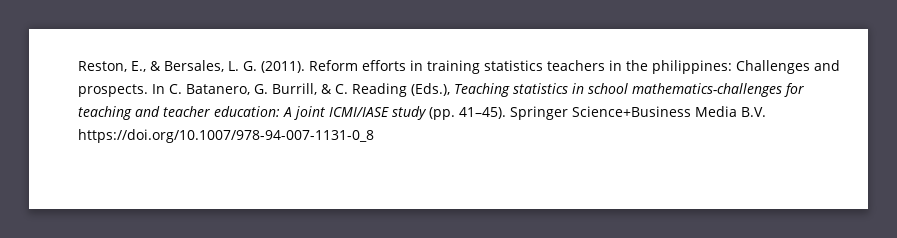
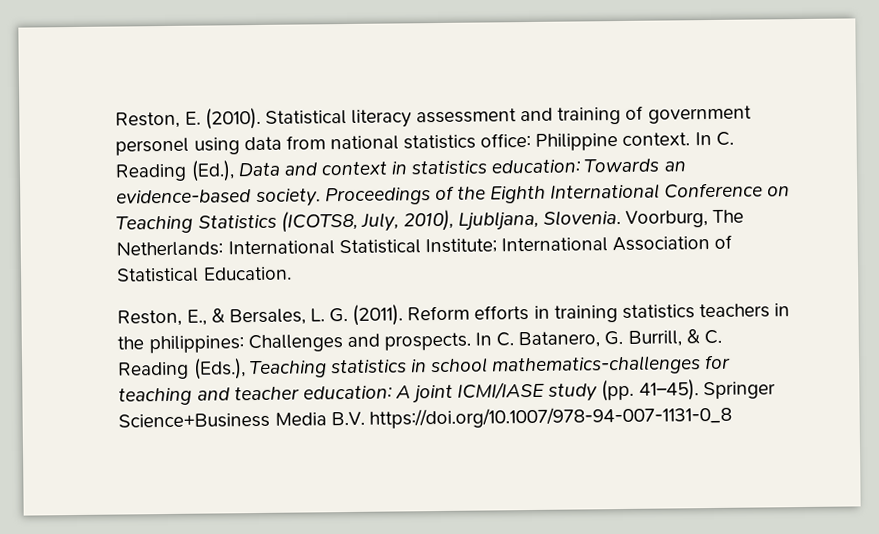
+ Reston, E. (2010). Statistical literacy assessment and training of government personel using data from national statistics office: Philippine context. In C. Reading (Ed.), Data and context in statistics education: Towards an evidence-based society. Proceedings of the Eighth International Conference on Teaching Statistics (ICOTS8, July, 2010), Ljubljana, Slovenia. Voorburg, The Netherlands: International Statistical Institute; International Association of Statistical Education.

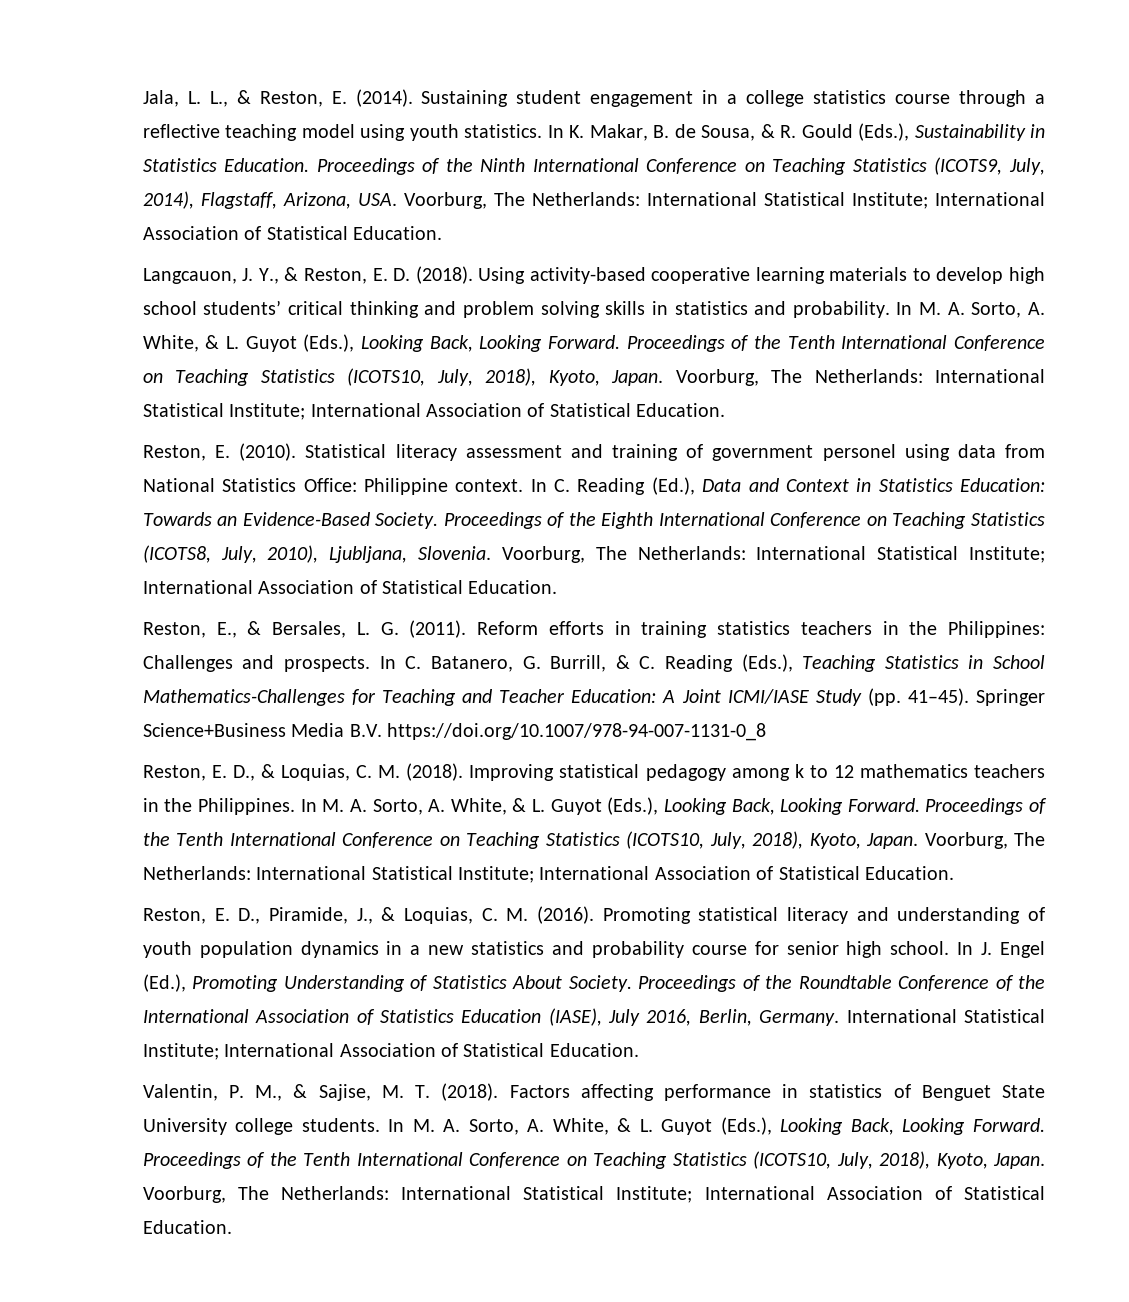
+ Jala, L. L., & Reston, E. (2014). Sustaining student engagement in a college statistics course through a reflective teaching model using youth statistics. In K. Makar, B. de Sousa, & R. Gould (Eds.), Sustainability in Statistics Education. Proceedings of the Ninth International Conference on Teaching Statistics (ICOTS9, July, 2014), Flagstaff, Arizona, USA. Voorburg, The Netherlands: International Statistical Institute; International Association of Statistical Education.
+ Langcauon, J. Y., & Reston, E. D. (2018). Using activity-based cooperative learning materials to develop high school students’ critical thinking and problem solving skills in statistics and probability. In M. A. Sorto, A. White, & L. Guyot (Eds.), Looking Back, Looking Forward. Proceedings of the Tenth International Conference on Teaching Statistics (ICOTS10, July, 2018), Kyoto, Japan. Voorburg, The Netherlands: International Statistical Institute; International Association of Statistical Education.
- Statistical literacy assessment and training of government personel using data from national statistics office: Philippine context.
+ Statistical literacy assessment and training of government personel using data from National Statistics Office: Philippine context.
- In C. Reading (Ed.), Data and context in statistics education: Towards an evidence-based society.
+ In C. Reading (Ed.), Data and Context in Statistics Education: Towards an Evidence-Based Society.
- Reform efforts in training statistics teachers in the philippines: Challenges and prospects.
+ Reform efforts in training statistics teachers in the Philippines: Challenges and prospects.
- In C. Batanero, G. Burrill, & C. Reading (Eds.), Teaching statistics in school mathematics-challenges for teaching and teacher education: A joint ICMI/IASE study (pp. 41–45).
+ In C. Batanero, G. Burrill, & C. Reading (Eds.), Teaching Statistics in School Mathematics-Challenges for Teaching and Teacher Education: A Joint ICMI/IASE Study (pp. 41–45).
+ Reston, E. D., & Loquias, C. M. (2018). Improving statistical pedagogy among k to 12 mathematics teachers in the Philippines. In M. A. Sorto, A. White, & L. Guyot (Eds.), Looking Back, Looking Forward. Proceedings of the Tenth International Conference on Teaching Statistics (ICOTS10, July, 2018), Kyoto, Japan. Voorburg, The Netherlands: International Statistical Institute; International Association of Statistical Education.
+ Reston, E. D., Piramide, J., & Loquias, C. M. (2016). Promoting statistical literacy and understanding of youth population dynamics in a new statistics and probability course for senior high school. In J. Engel (Ed.), Promoting Understanding of Statistics About Society. Proceedings of the Roundtable Conference of the International Association of Statistics Education (IASE), July 2016, Berlin, Germany. International Statistical Institute; International Association of Statistical Education.
+ Valentin, P. M., & Sajise, M. T. (2018). Factors affecting performance in statistics of Benguet State University college students. In M. A. Sorto, A. White, & L. Guyot (Eds.), Looking Back, Looking Forward. Proceedings of the Tenth International Conference on Teaching Statistics (ICOTS10, July, 2018), Kyoto, Japan. Voorburg, The Netherlands: International Statistical Institute; International Association of Statistical Education.

